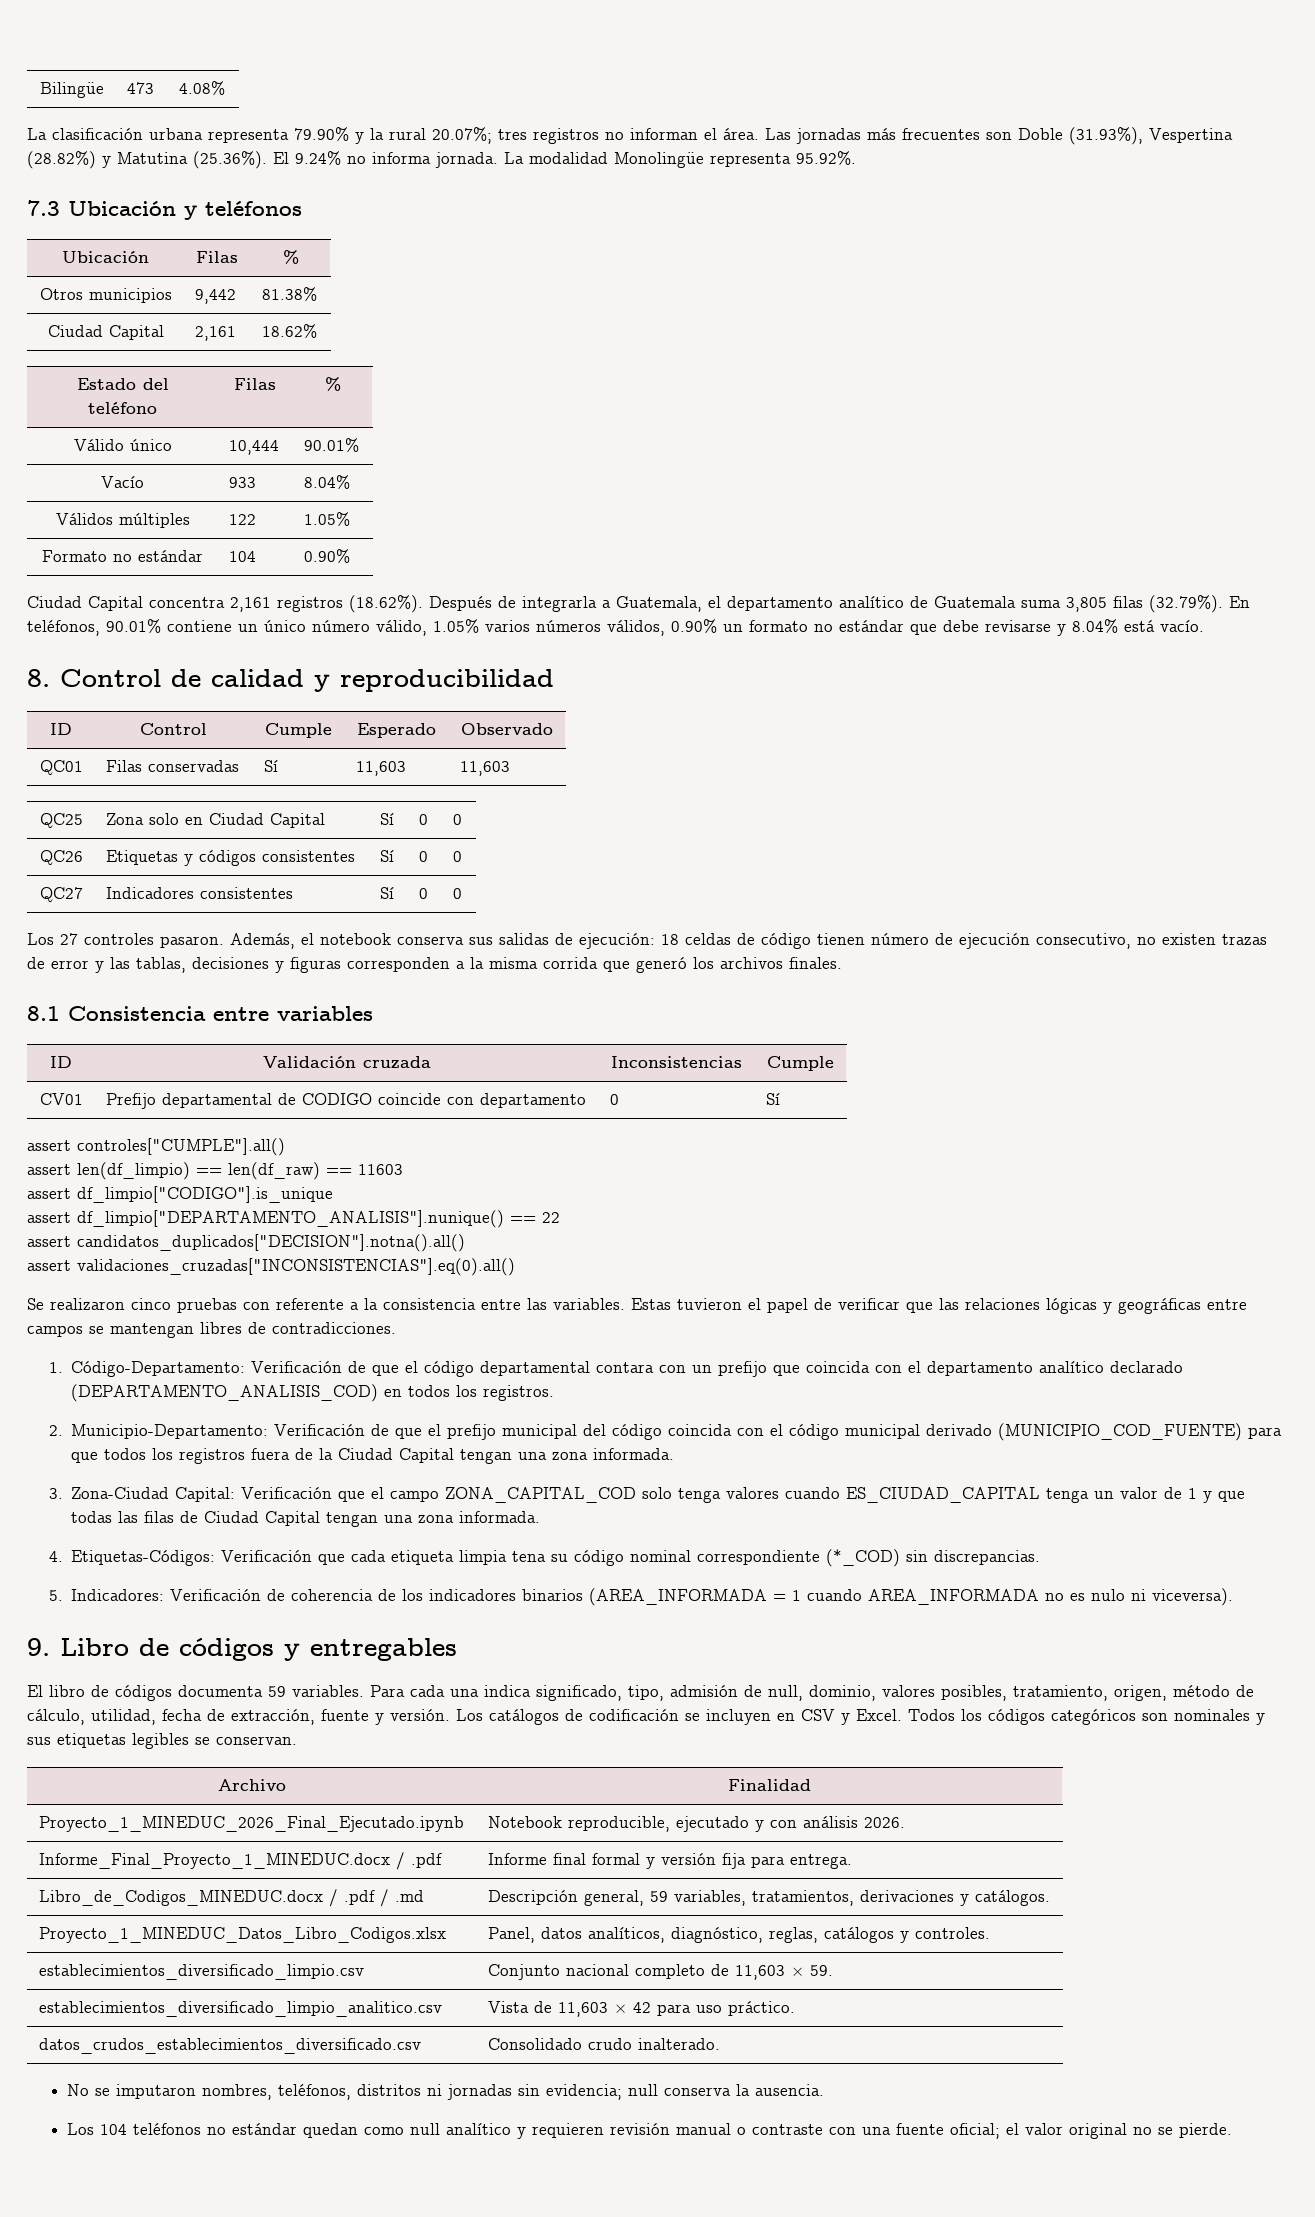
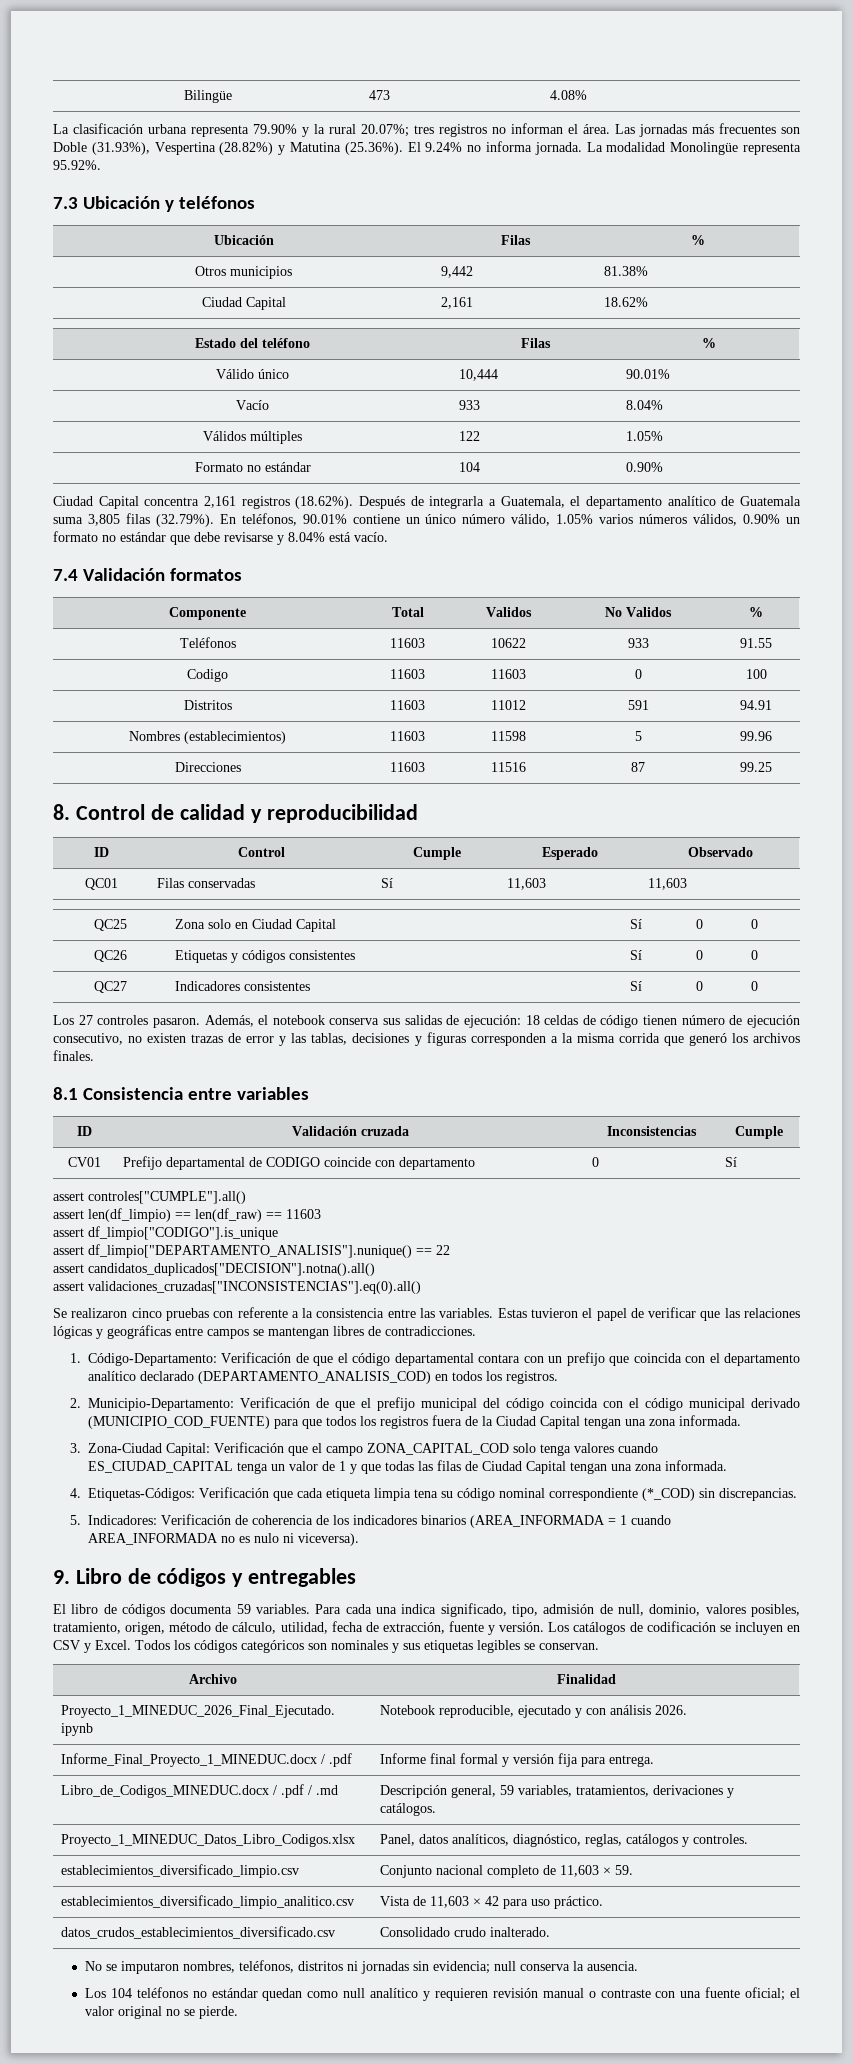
+ 7.4 Validación formatos
+ Componente | Total | Validos | No Validos | %
+ Teléfonos | 11603 | 10622 | 933 | 91.55
+ Codigo | 11603 | 11603 | 0 | 100
+ Distritos | 11603 | 11012 | 591 | 94.91
+ Nombres (establecimientos) | 11603 | 11598 | 5 | 99.96
+ Direcciones | 11603 | 11516 | 87 | 99.25

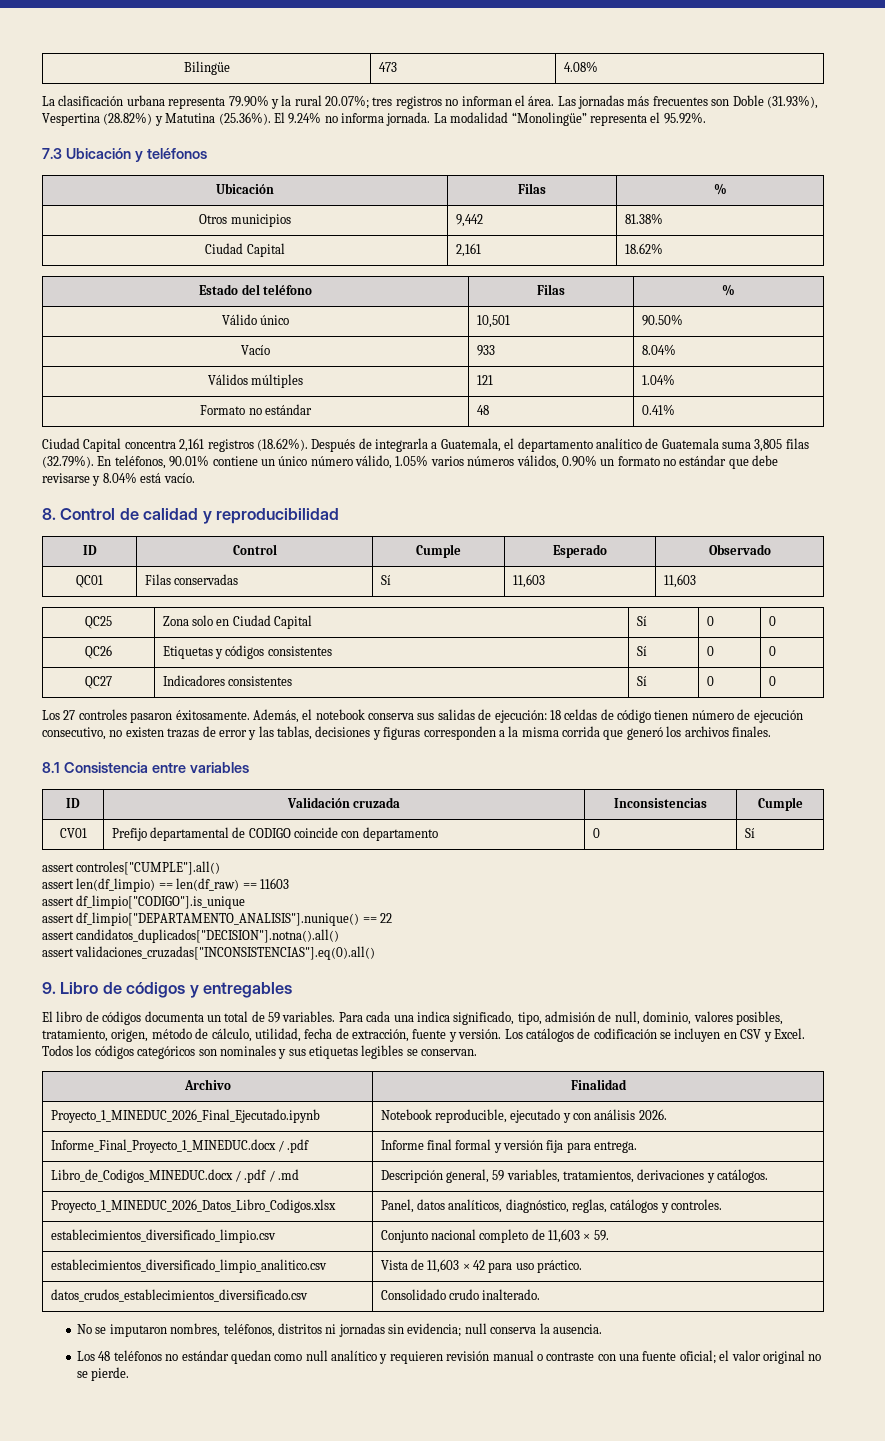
- La modalidad Monolingüe representa 95.92%.
+ La modalidad “Monolingüe” representa el 95.92%.
- Válido único | 10,444 | 90.01%
+ Válido único | 10,501 | 90.50%
- Válidos múltiples | 122 | 1.05%
+ Válidos múltiples | 121 | 1.04%
- Formato no estándar | 104 | 0.90%
+ Formato no estándar | 48 | 0.41%
- 7.4 Validación formatos
- Componente | Total | Validos | No Validos | %
- Teléfonos | 11603 | 10622 | 933 | 91.55
- Codigo | 11603 | 11603 | 0 | 100
- Distritos | 11603 | 11012 | 591 | 94.91
- Nombres (establecimientos) | 11603 | 11598 | 5 | 99.96
- Direcciones | 11603 | 11516 | 87 | 99.25
- Los 27 controles pasaron.
+ Los 27 controles pasaron éxitosamente.
- Se realizaron cinco pruebas con referente a la consistencia entre las variables. Estas tuvieron el papel de verificar que las relaciones lógicas y geográficas entre campos se mantengan libres de contradicciones.
- 1. Código-Departamento: Verificación de que el código departamental contara con un prefijo que coincida con el departamento analítico declarado (DEPARTAMENTO_ANALISIS_COD) en todos los registros.
- 2. Municipio-Departamento: Verificación de que el prefijo municipal del código coincida con el código municipal derivado (MUNICIPIO_COD_FUENTE) para que todos los registros fuera de la Ciudad Capital tengan una zona informada.
- 3. Zona-Ciudad Capital: Verificación que el campo ZONA_CAPITAL_COD solo tenga valores cuando ES_CIUDAD_CAPITAL tenga un valor de 1 y que todas las filas de Ciudad Capital tengan una zona informada.
- 4. Etiquetas-Códigos: Verificación que cada etiqueta limpia tena su código nominal correspondiente (*_COD) sin discrepancias.
- 5. Indicadores: Verificación de coherencia de los indicadores binarios (AREA_INFORMADA = 1 cuando AREA_INFORMADA no es nulo ni viceversa).
- El libro de códigos documenta 59 variables.
+ El libro de códigos documenta un total de 59 variables.
- Proyecto_1_MINEDUC_Datos_Libro_Codigos.xlsx | Panel, datos analíticos, diagnóstico, reglas, catálogos y controles.
+ Proyecto_1_MINEDUC_2026_Datos_Libro_Codigos.xlsx | Panel, datos analíticos, diagnóstico, reglas, catálogos y controles.
- Los 104 teléfonos no estándar quedan como null analítico y requieren revisión manual o contraste con una fuente oficial; el valor original no se pierde.
+ Los 48 teléfonos no estándar quedan como null analítico y requieren revisión manual o contraste con una fuente oficial; el valor original no se pierde.

